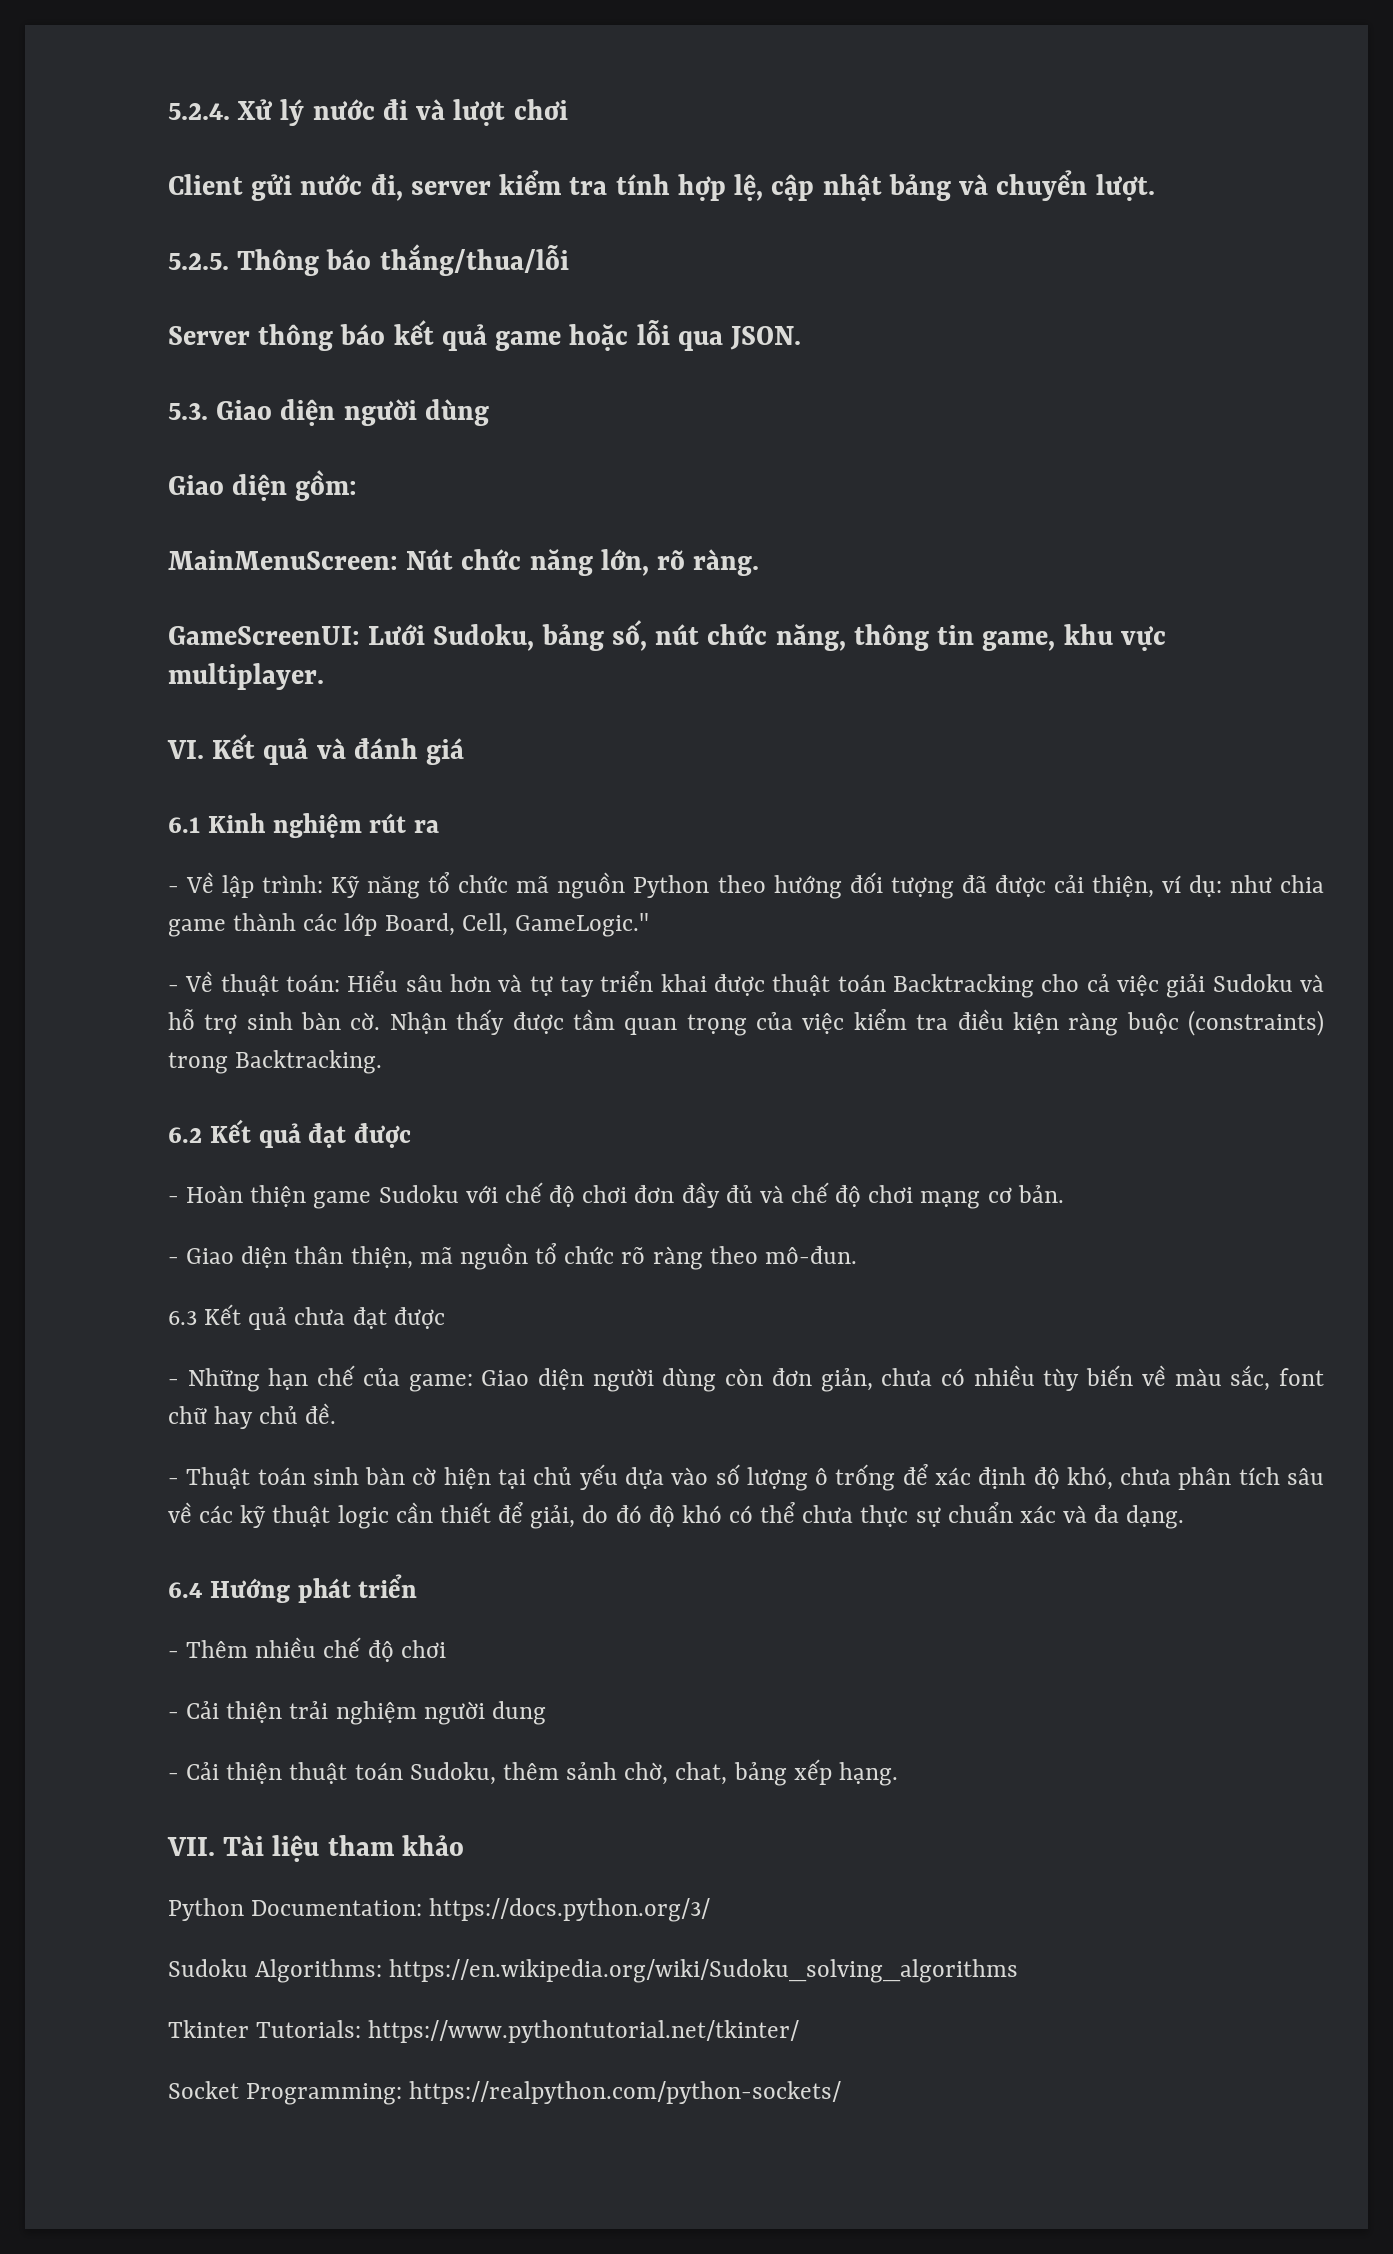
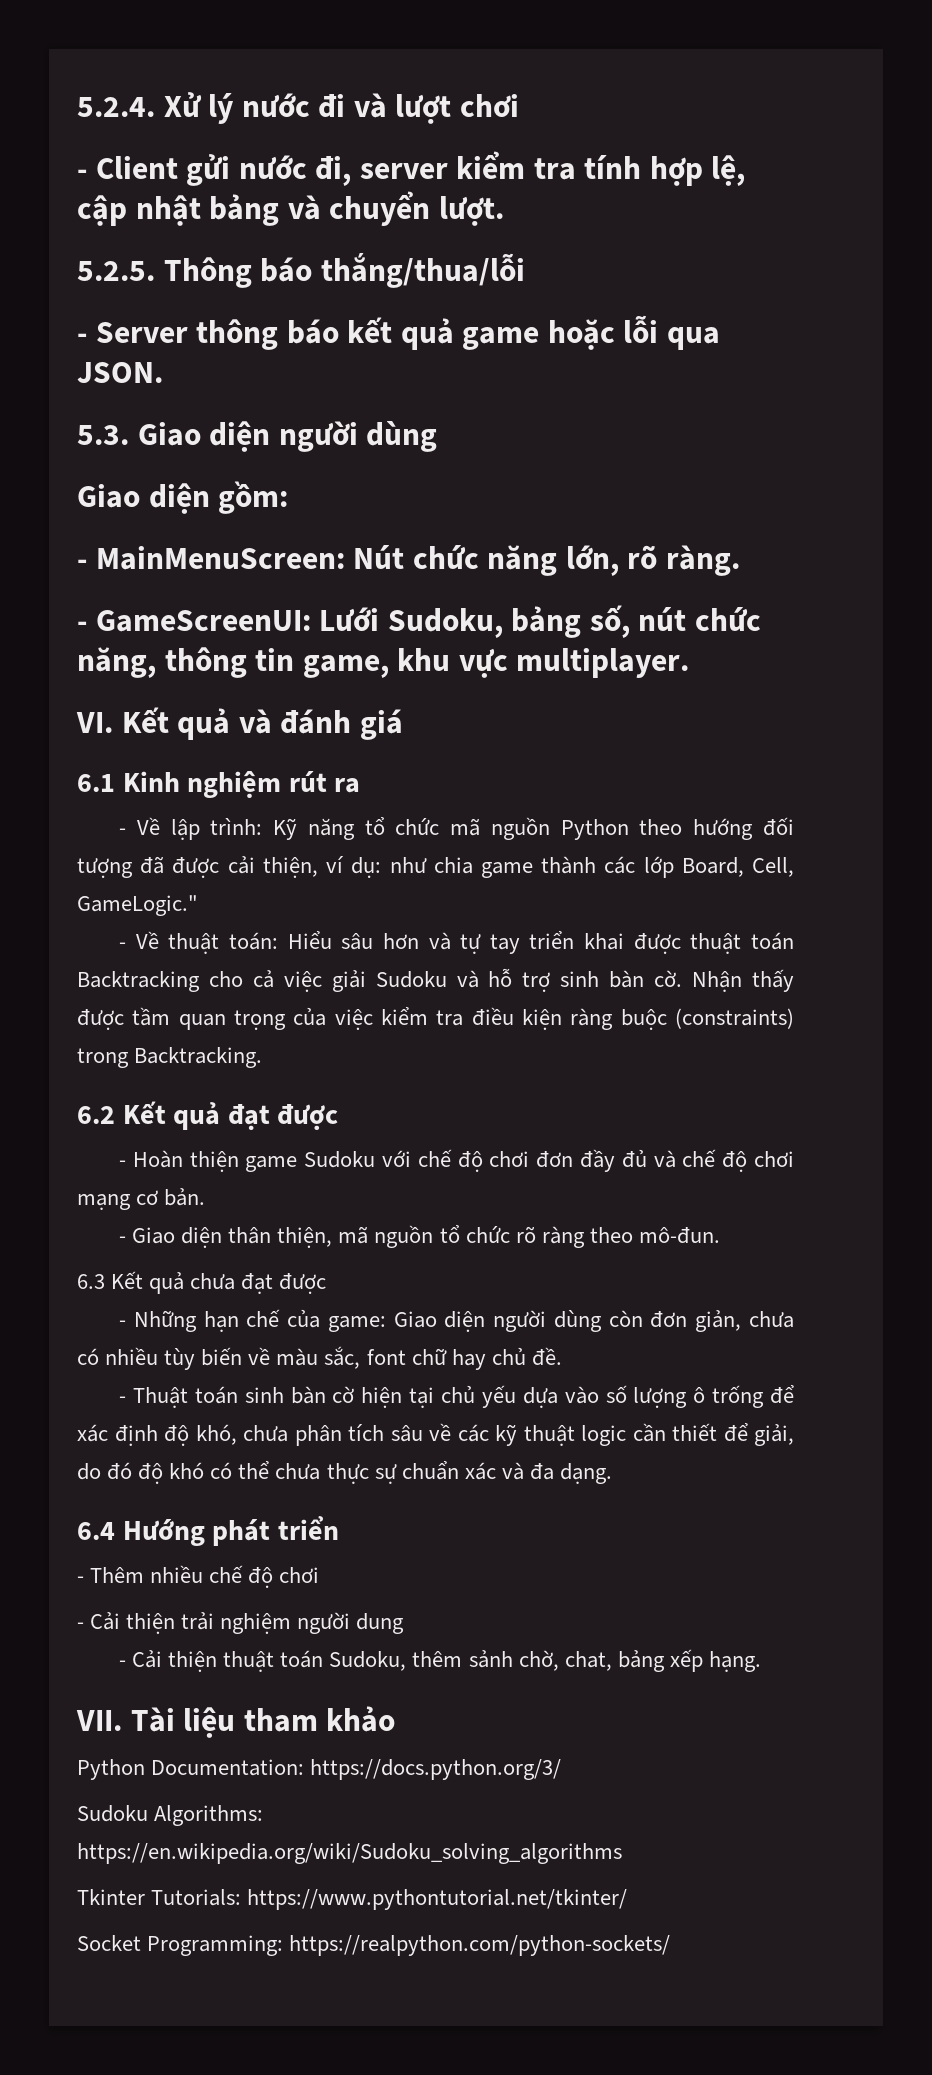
- Client gửi nước đi, server kiểm tra tính hợp lệ, cập nhật bảng và chuyển lượt.
+ - Client gửi nước đi, server kiểm tra tính hợp lệ, cập nhật bảng và chuyển lượt.
- Server thông báo kết quả game hoặc lỗi qua JSON.
+ - Server thông báo kết quả game hoặc lỗi qua JSON.
- MainMenuScreen: Nút chức năng lớn, rõ ràng.
+ - MainMenuScreen: Nút chức năng lớn, rõ ràng.
- GameScreenUI: Lưới Sudoku, bảng số, nút chức năng, thông tin game, khu vực multiplayer.
+ - GameScreenUI: Lưới Sudoku, bảng số, nút chức năng, thông tin game, khu vực multiplayer.

